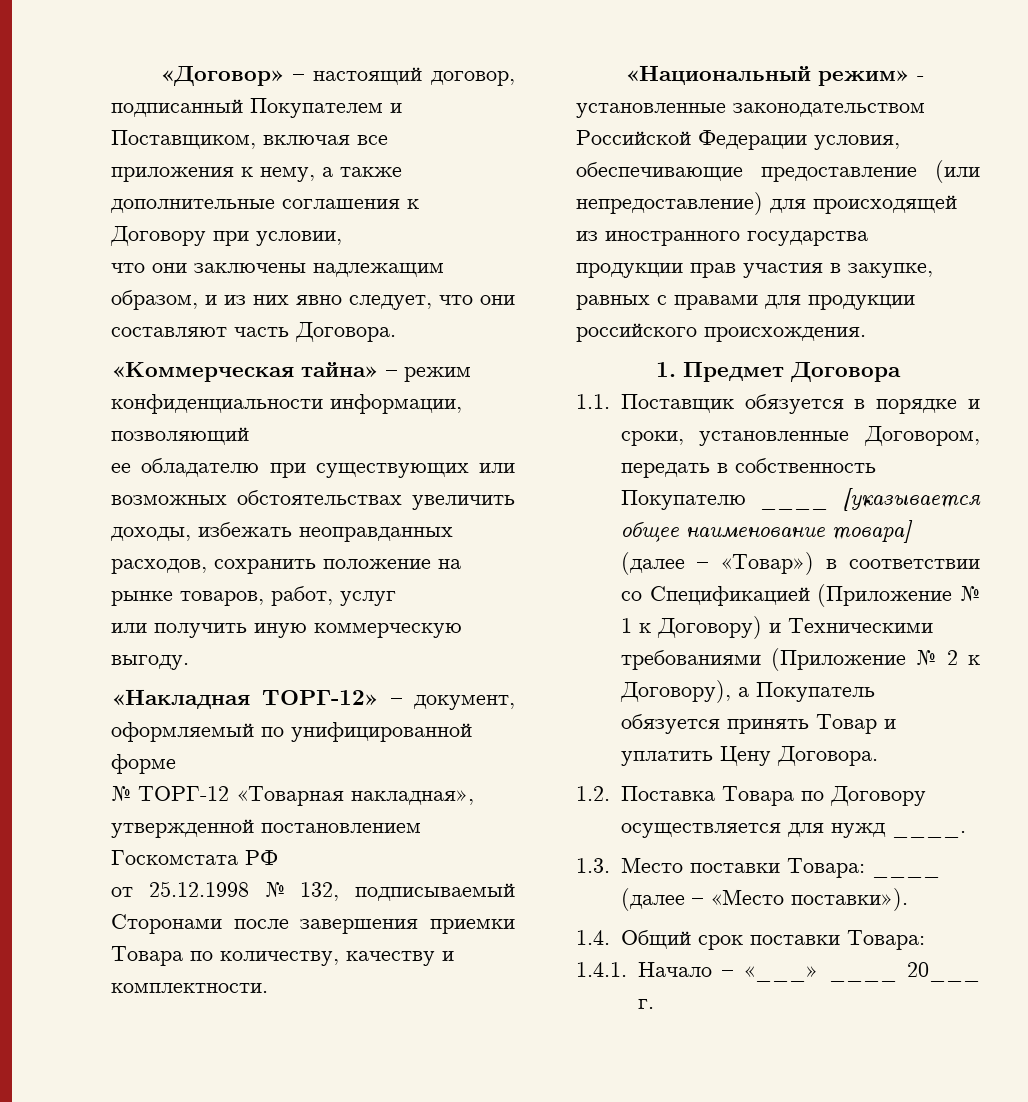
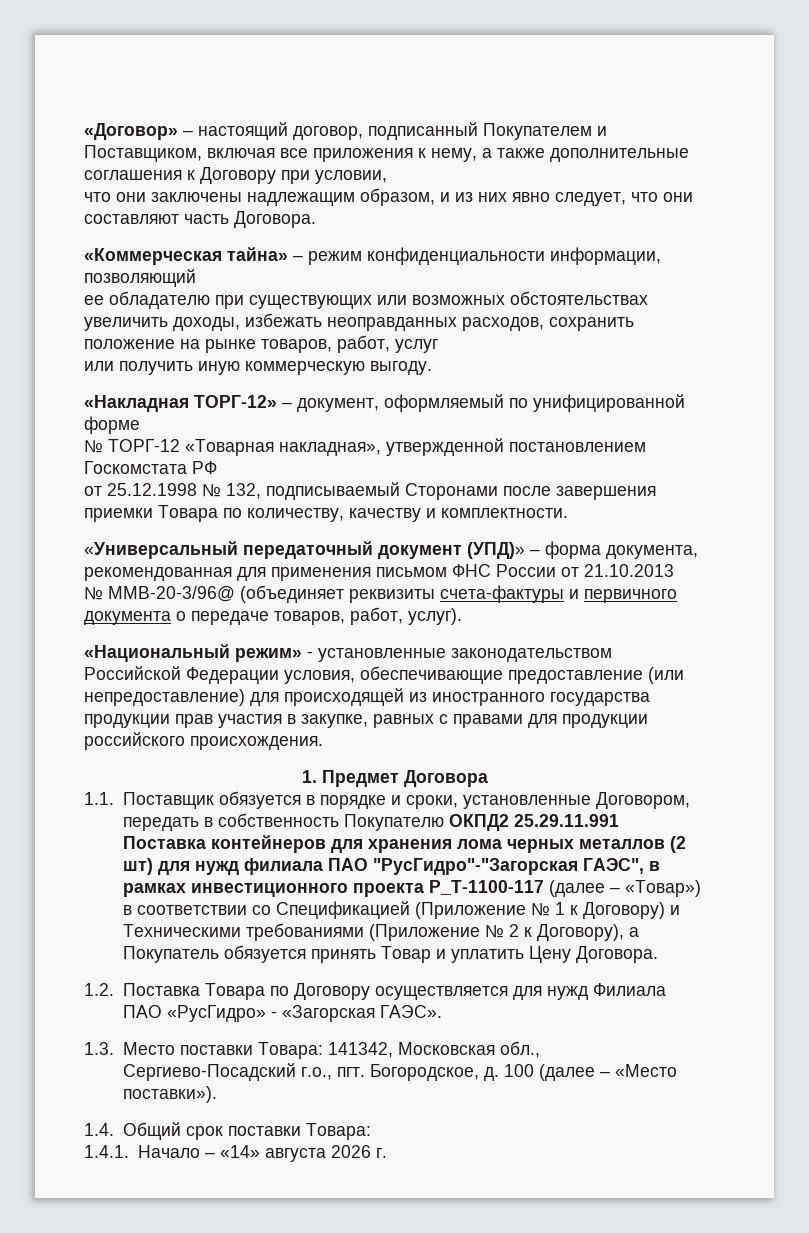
+ «Универсальный передаточный документ (УПД)» – форма документа, рекомендованная для применения письмом ФНС России от 21.10.2013
+ № ММВ-20-3/96@ (объединяет реквизиты счета-фактуры и первичного документа о передаче товаров, работ, услуг).
- 1.1. Поставщик обязуется в порядке и сроки, установленные Договором, передать в собственность Покупателю ____ [указывается общее наименование товара] (далее – «Товар») в соответствии со Спецификацией (Приложение № 1 к Договору) и Техническими требованиями (Приложение № 2 к Договору), а Покупатель обязуется принять Товар и уплатить Цену Договора.
+ 1.1. Поставщик обязуется в порядке и сроки, установленные Договором, передать в собственность Покупателю ОКПД2 25.29.11.991 Поставка контейнеров для хранения лома черных металлов (2 шт) для нужд филиала ПАО "РусГидро"-"Загорская ГАЭС", в рамках инвестиционного проекта P_T-1100-117 (далее – «Товар») в соответствии со Спецификацией (Приложение № 1 к Договору) и Техническими требованиями (Приложение № 2 к Договору), а Покупатель обязуется принять Товар и уплатить Цену Договора.
- 1.2. Поставка Товара по Договору осуществляется для нужд ____.
- 1.3. Место поставки Товара: ____ (далее – «Место поставки»).
+ 1.2. Поставка Товара по Договору осуществляется для нужд Филиала ПАО «РусГидро» - «Загорская ГАЭС».
+ 1.3. Место поставки Товара: 141342, Московская обл., Сергиево-Посадский г.о., пгт. Богородское, д. 100 (далее – «Место поставки»).
- 1.4.1. Начало – «___» ____ 20___ г.
+ 1.4.1. Начало – «14» августа 2026 г.

